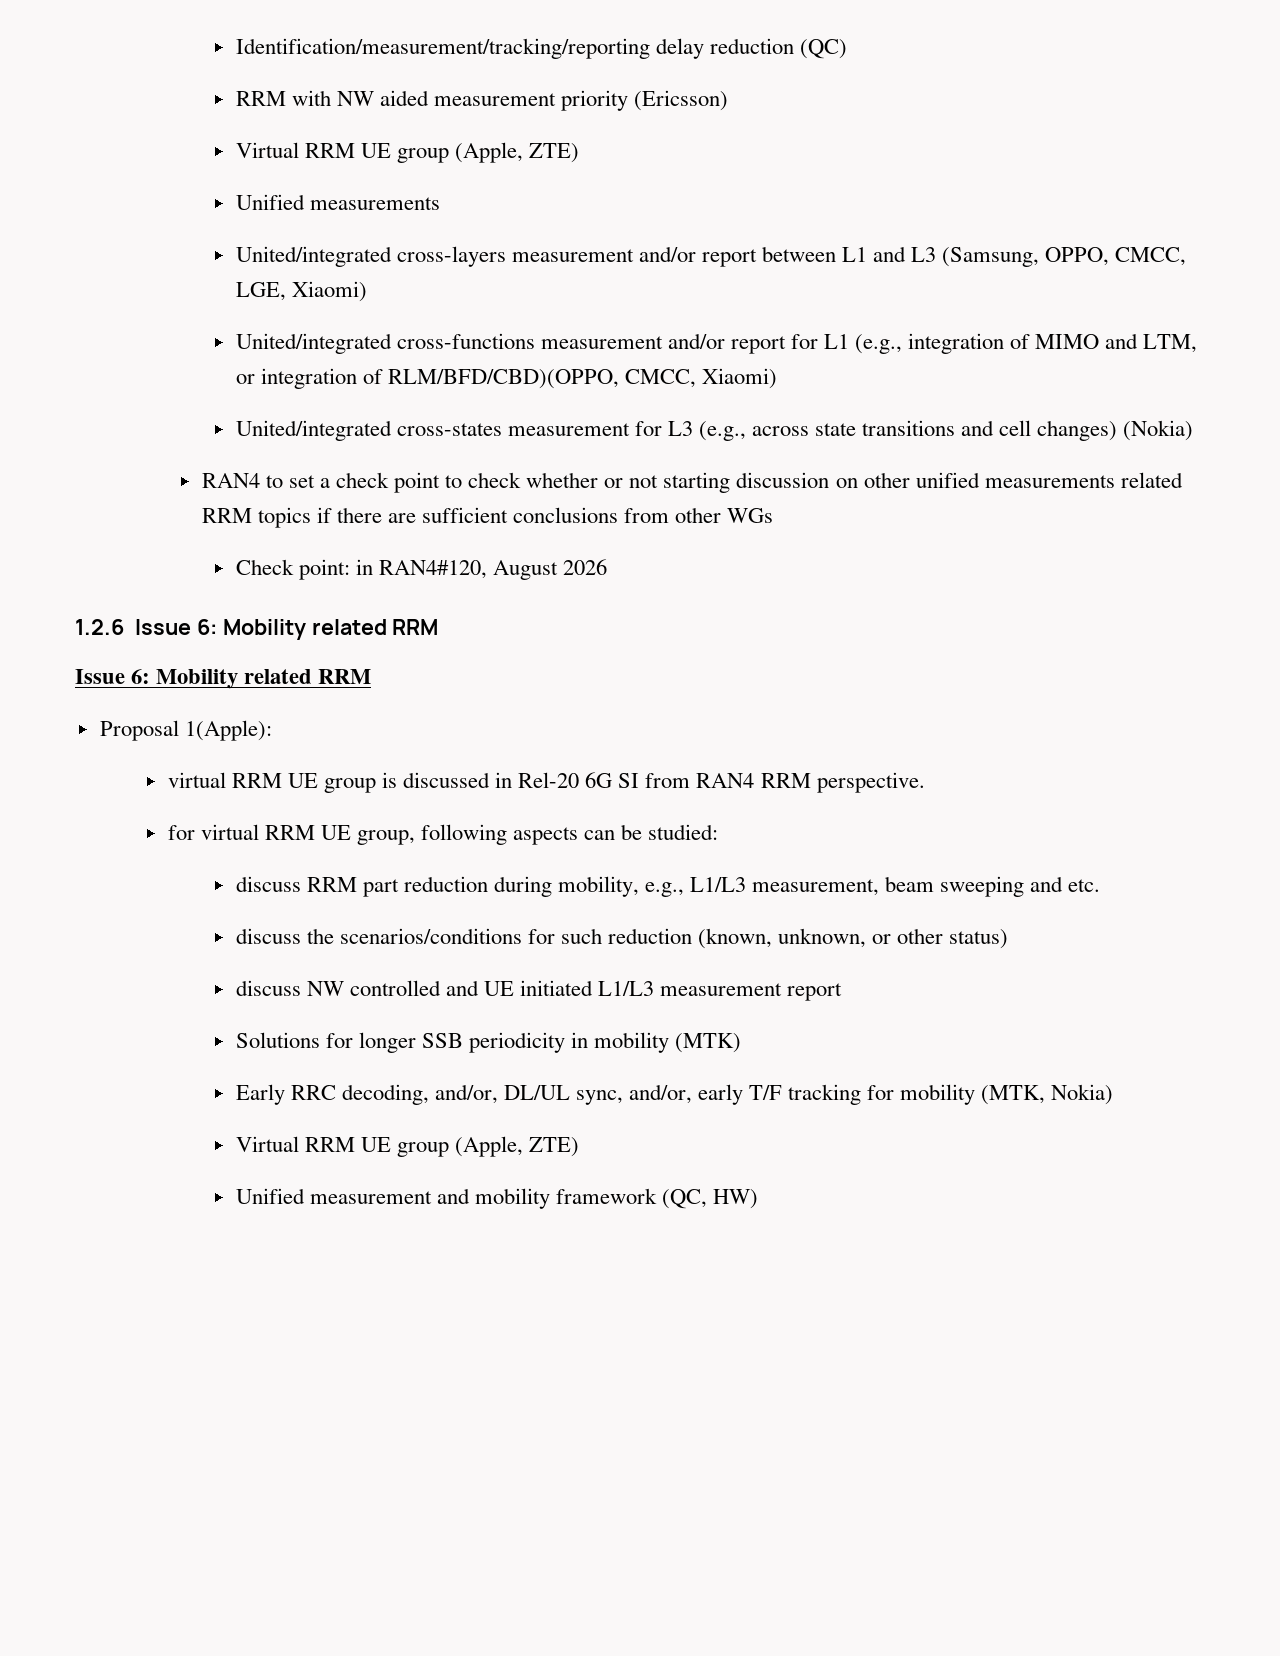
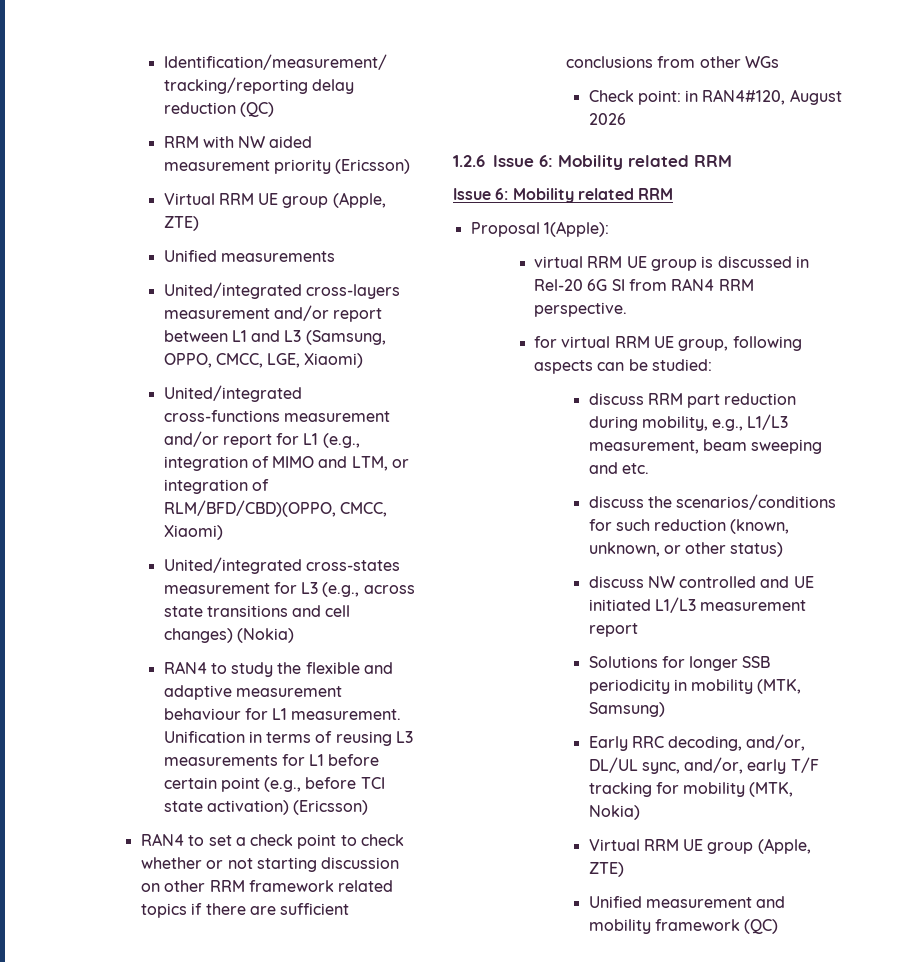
+ RAN4 to study the flexible and adaptive measurement behaviour for L1 measurement. Unification in terms of reusing L3 measurements for L1 before certain point (e.g., before TCI state activation) (Ericsson)
- RAN4 to set a check point to check whether or not starting discussion on other unified measurements related RRM topics if there are sufficient conclusions from other WGs
+ RAN4 to set a check point to check whether or not starting discussion on other RRM framework related topics if there are sufficient conclusions from other WGs
- Solutions for longer SSB periodicity in mobility (MTK)
+ Solutions for longer SSB periodicity in mobility (MTK, Samsung)
- Unified measurement and mobility framework (QC, HW)
+ Unified measurement and mobility framework (QC)

